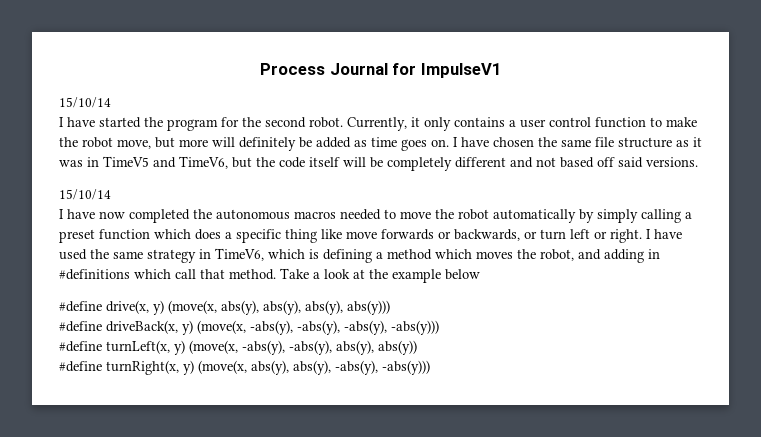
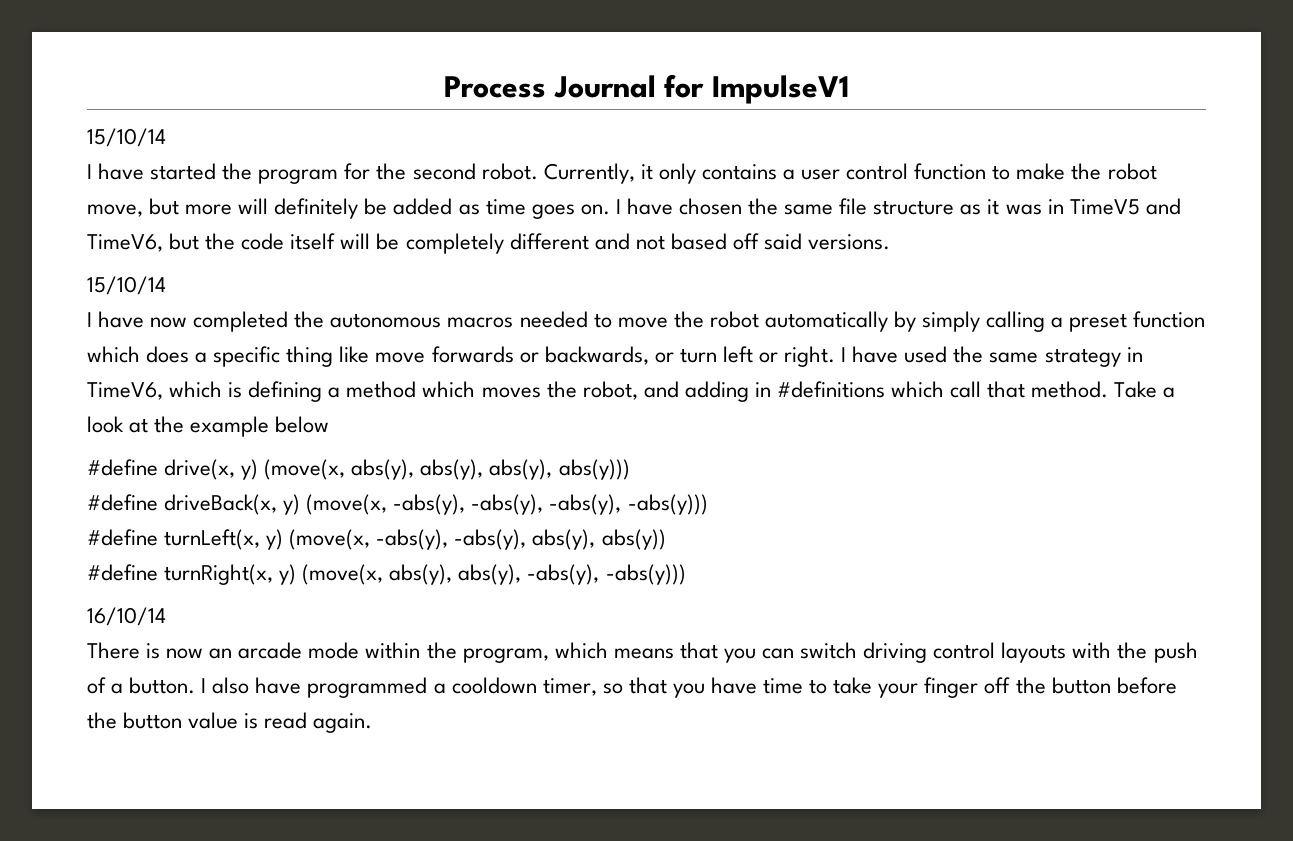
+ 16/10/14
+ There is now an arcade mode within the program, which means that you can switch driving control layouts with the push of a button. I also have programmed a cooldown timer, so that you have time to take your finger off the button before the button value is read again.

